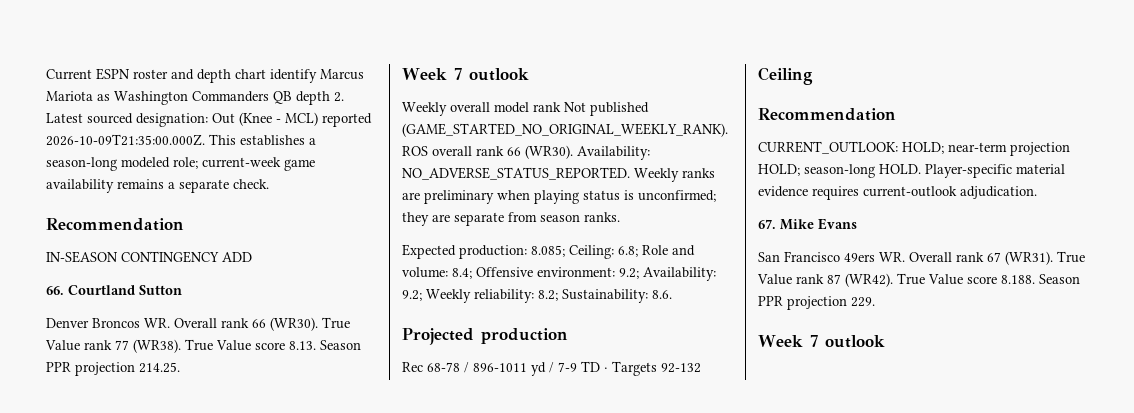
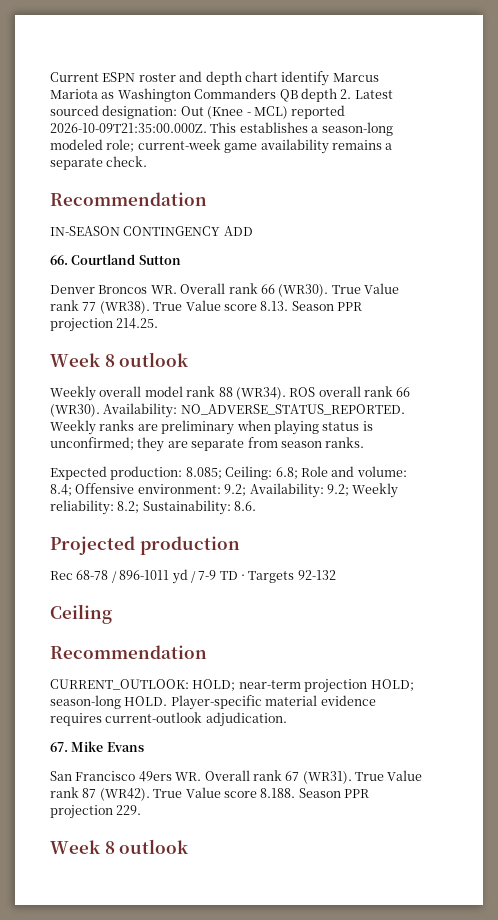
  True Value score 8.13. Season PPR projection 214.25.
- Week 7 outlook
+ Week 8 outlook
- Weekly overall model rank Not published (GAME_STARTED_NO_ORIGINAL_WEEKLY_RANK).
+ Weekly overall model rank 88 (WR34).
  True Value score 8.188. Season PPR projection 229.
- Week 7 outlook
+ Week 8 outlook

